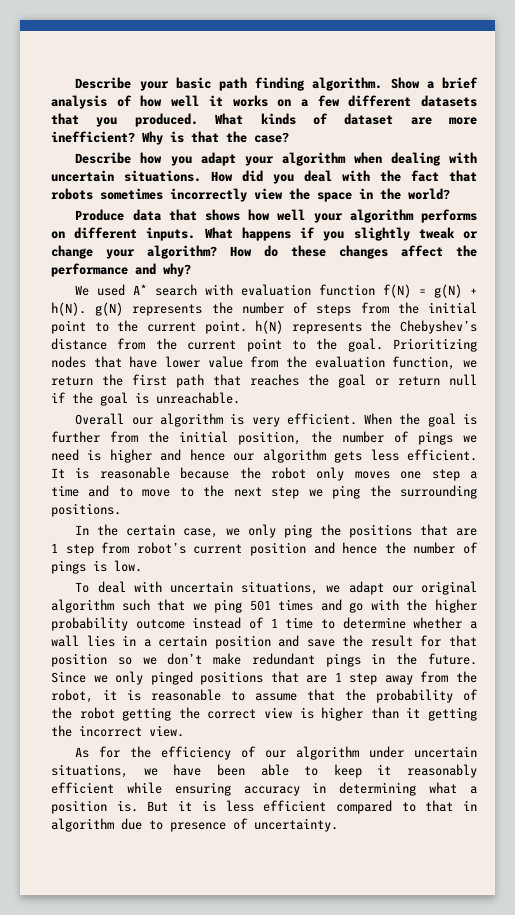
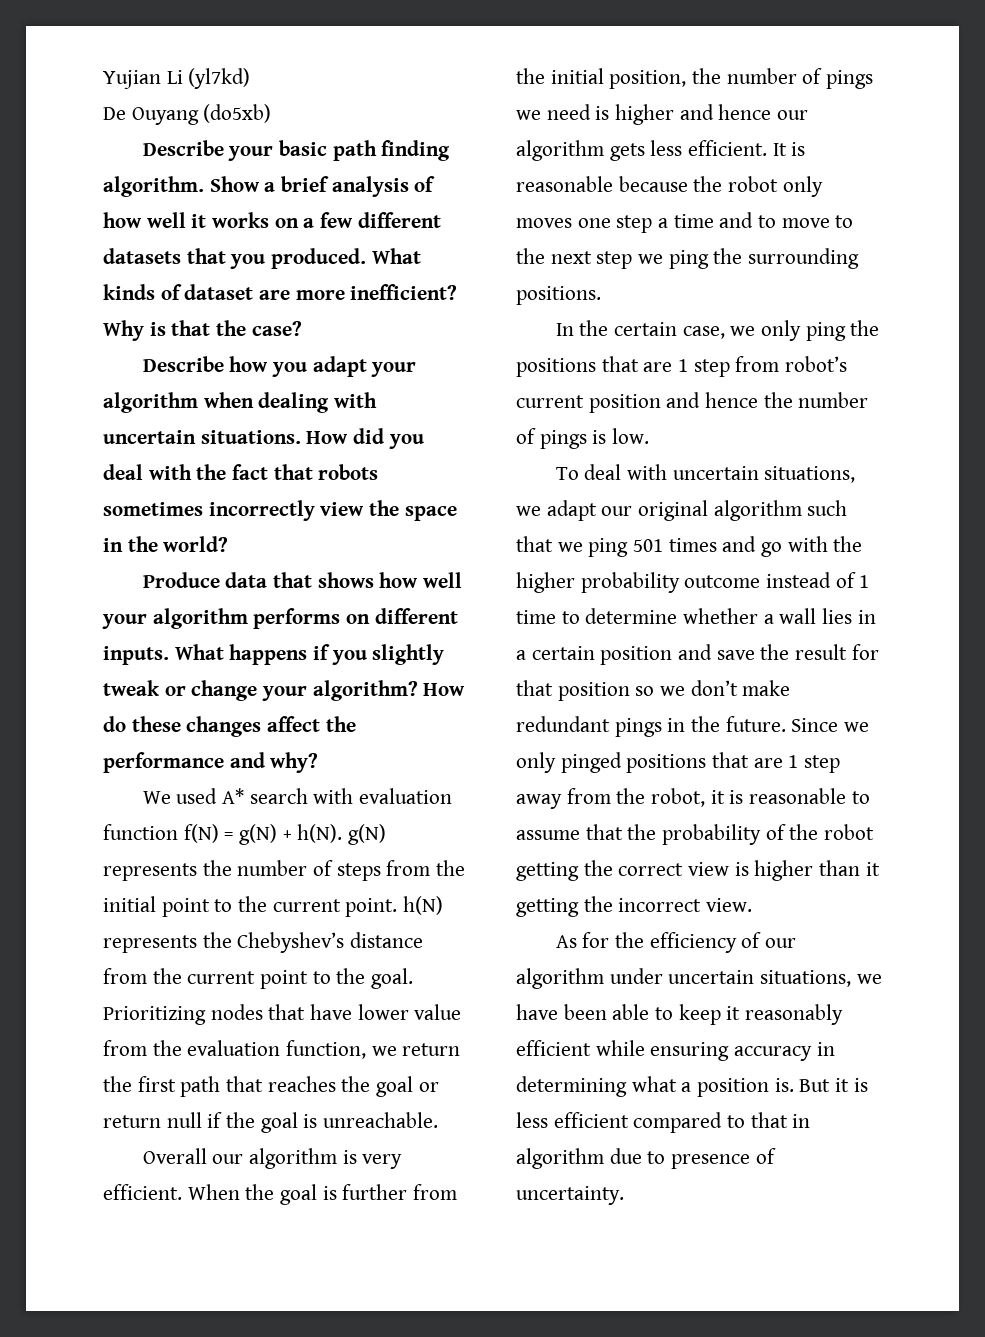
+ Yujian Li (yl7kd)
+ De Ouyang (do5xb)

